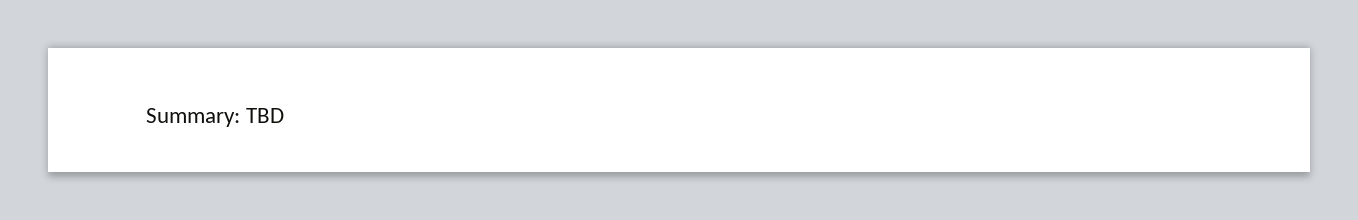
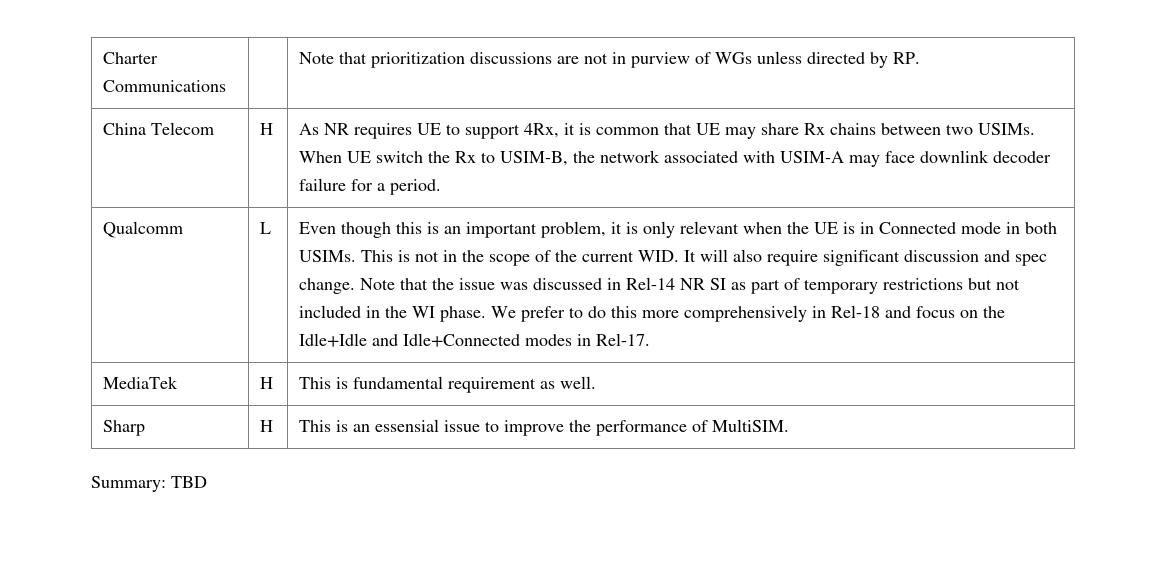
+ Charter Communications | | Note that prioritization discussions are not in purview of WGs unless directed by RP.
+ China Telecom | H | As NR requires UE to support 4Rx, it is common that UE may share Rx chains between two USIMs. When UE switch the Rx to USIM-B, the network associated with USIM-A may face downlink decoder failure for a period.
+ Qualcomm | L | Even though this is an important problem, it is only relevant when the UE is in Connected mode in both USIMs. This is not in the scope of the current WID. It will also require significant discussion and spec change. Note that the issue was discussed in Rel-14 NR SI as part of temporary restrictions but not included in the WI phase. We prefer to do this more comprehensively in Rel-18 and focus on the Idle+Idle and Idle+Connected modes in Rel-17.
+ MediaTek | H | This is fundamental requirement as well.
+ Sharp | H | This is an essensial issue to improve the performance of MultiSIM.

